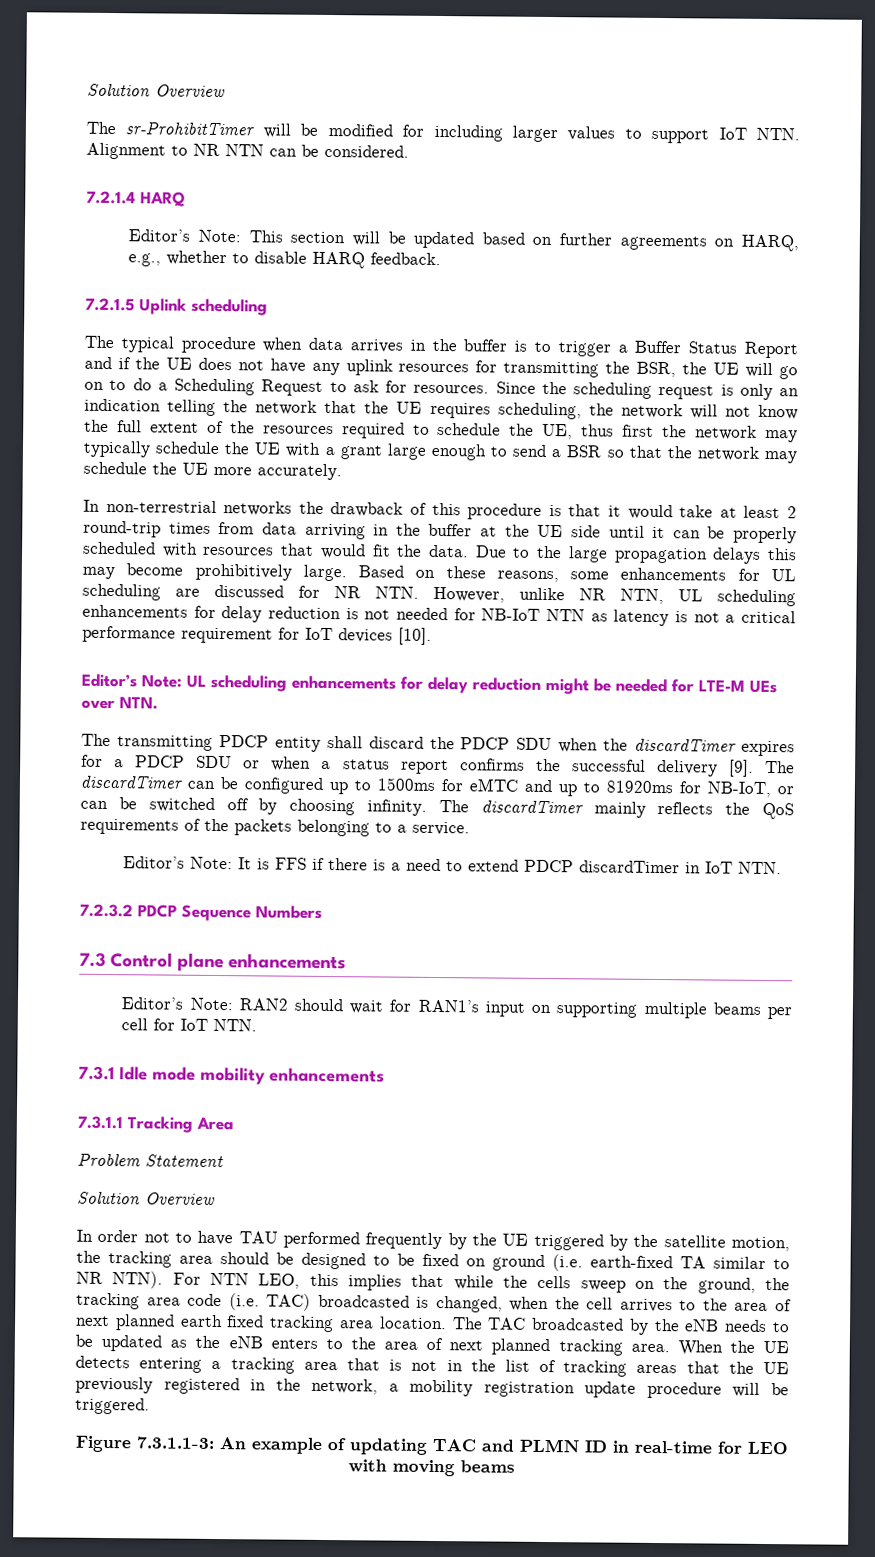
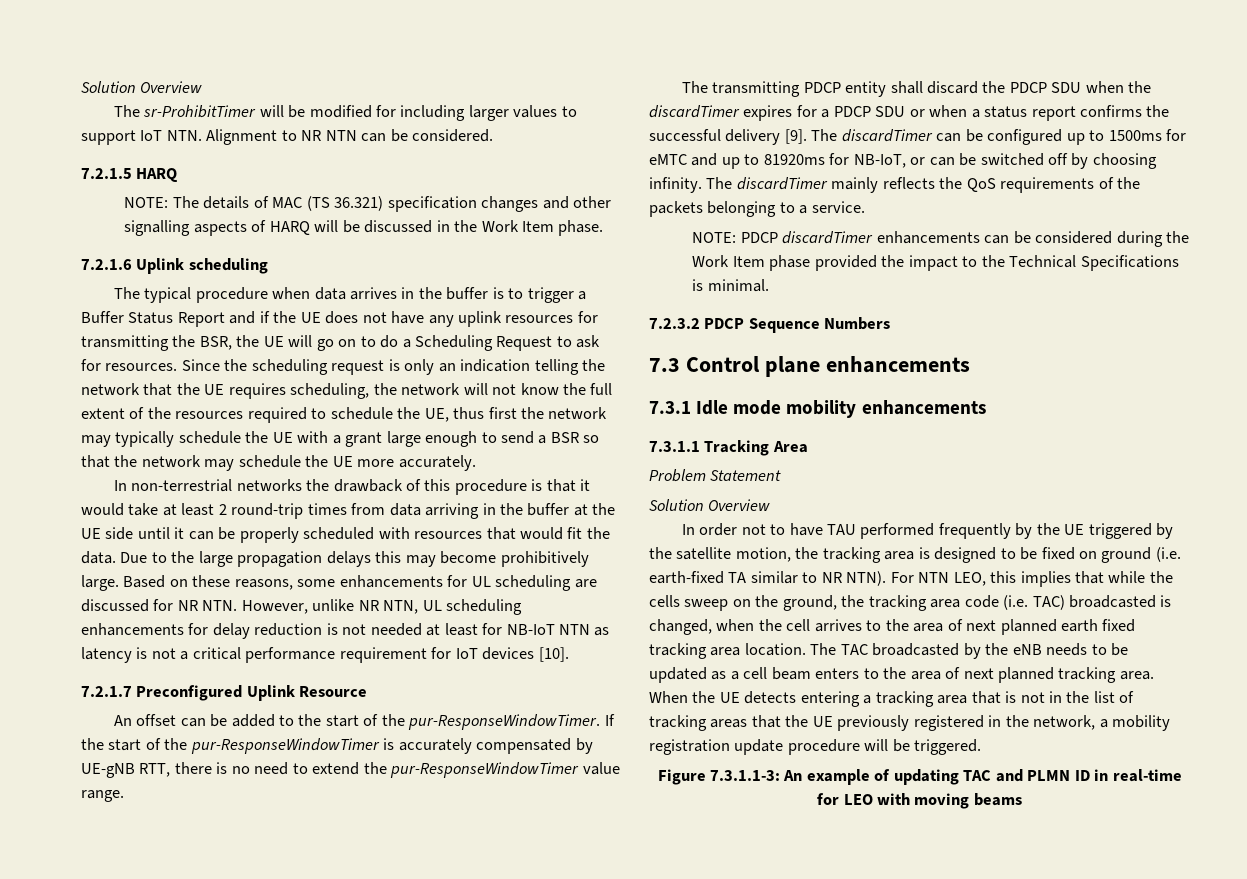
- 7.2.1.4 HARQ
+ 7.2.1.5 HARQ
- Editor’s Note: This section will be updated based on further agreements on HARQ, e.g., whether to disable HARQ feedback.
- 7.2.1.5 Uplink scheduling
+ NOTE: The details of MAC (TS 36.321) specification changes and other signalling aspects of HARQ will be discussed in the Work Item phase.
+ 7.2.1.6 Uplink scheduling
- Based on these reasons, some enhancements for UL scheduling are discussed for NR NTN. However, unlike NR NTN, UL scheduling enhancements for delay reduction is not needed for NB-IoT NTN as latency is not a critical performance requirement for IoT devices [10].
+ Based on these reasons, some enhancements for UL scheduling are discussed for NR NTN. However, unlike NR NTN, UL scheduling enhancements for delay reduction is not needed at least for NB-IoT NTN as latency is not a critical performance requirement for IoT devices [10].
- Editor’s Note: UL scheduling enhancements for delay reduction might be needed for LTE-M UEs over NTN.
+ 7.2.1.7 Preconfigured Uplink Resource
+ An offset can be added to the start of the pur-ResponseWindowTimer. If the start of the pur-ResponseWindowTimer is accurately compensated by UE-gNB RTT, there is no need to extend the pur-ResponseWindowTimer value range.
- Editor’s Note: It is FFS if there is a need to extend PDCP discardTimer in IoT NTN.
+ NOTE: PDCP discardTimer enhancements can be considered during the Work Item phase provided the impact to the Technical Specifications is minimal.
- Editor’s Note: RAN2 should wait for RAN1’s input on supporting multiple beams per cell for IoT NTN.
- In order not to have TAU performed frequently by the UE triggered by the satellite motion, the tracking area should be designed to be fixed on ground (i.e. earth-fixed TA similar to NR NTN).
+ In order not to have TAU performed frequently by the UE triggered by the satellite motion, the tracking area is designed to be fixed on ground (i.e. earth-fixed TA similar to NR NTN).
- The TAC broadcasted by the eNB needs to be updated as the eNB enters to the area of next planned tracking area.
+ The TAC broadcasted by the eNB needs to be updated as a cell beam enters to the area of next planned tracking area.

